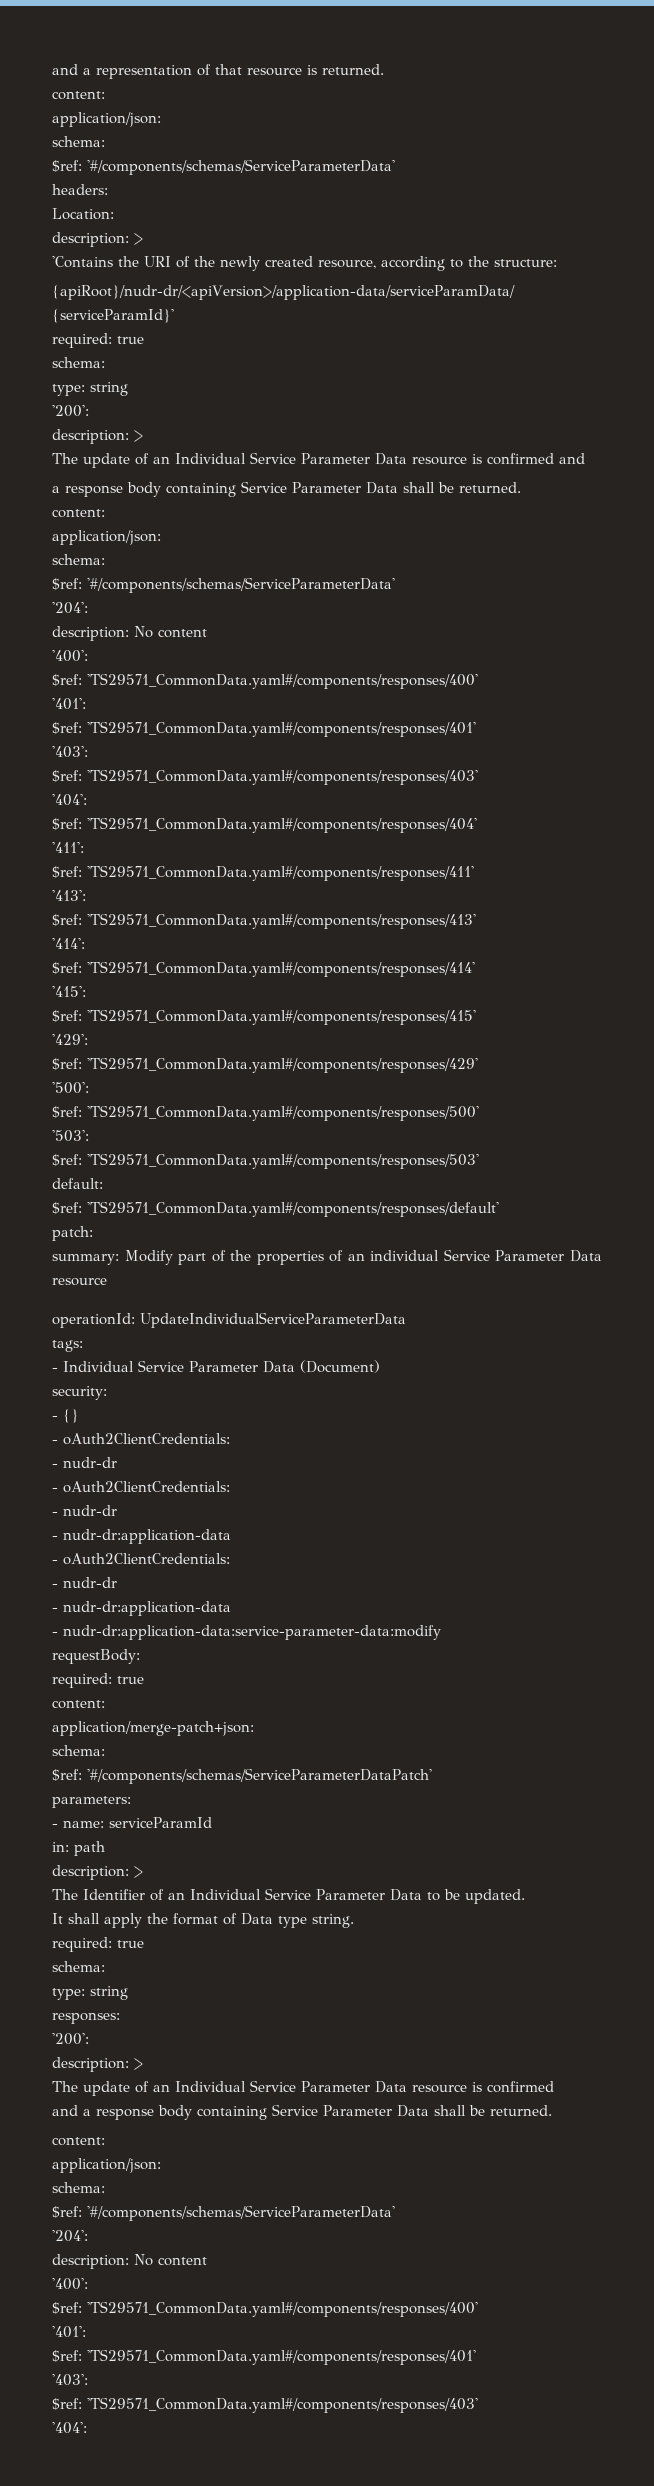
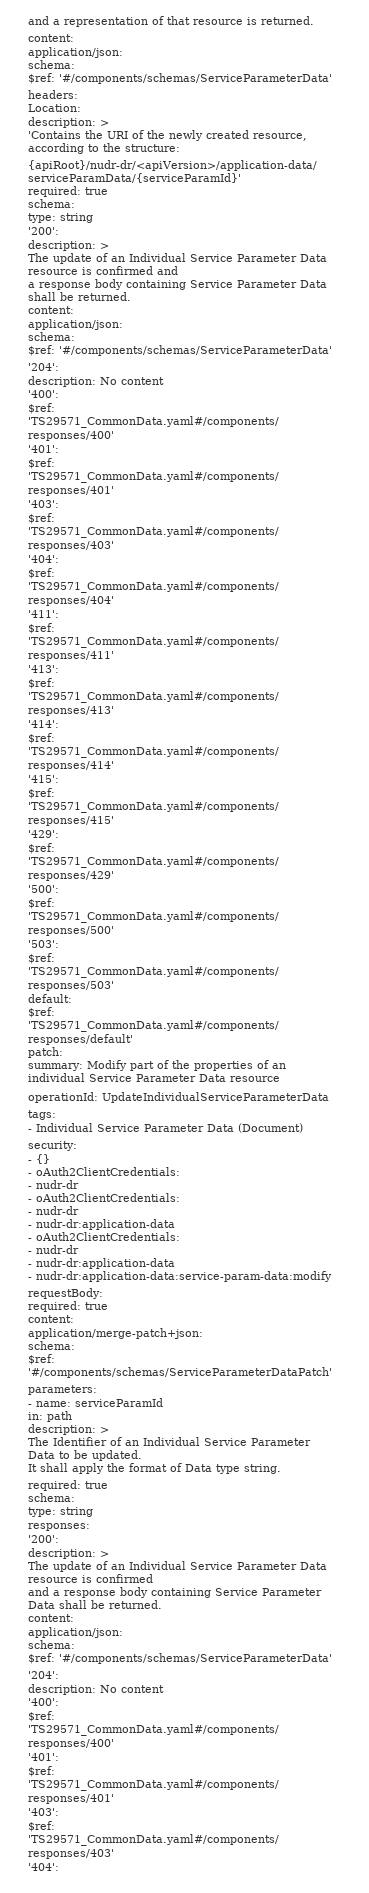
- - nudr-dr:application-data:service-parameter-data:modify
+ - nudr-dr:application-data:service-param-data:modify

